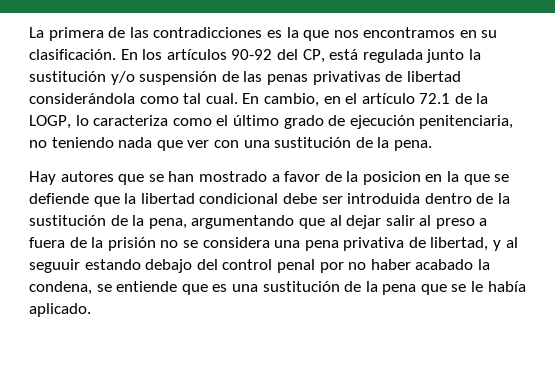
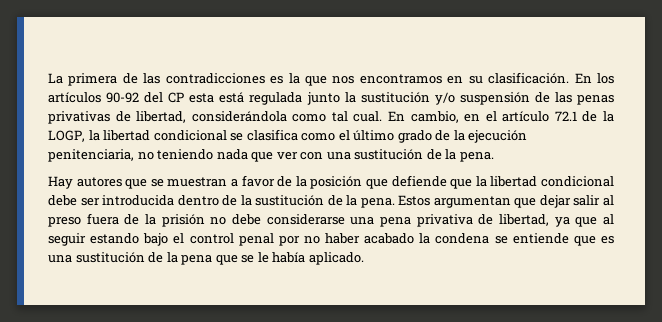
- En los artículos 90-92 del CP, está regulada junto la sustitución y/o suspensión de las penas privativas de libertad considerándola como tal cual.
+ En los artículos 90-92 del CP esta está regulada junto la sustitución y/o suspensión de las penas privativas de libertad, considerándola como tal cual.
- En cambio, en el artículo 72.1 de la LOGP, lo caracteriza como el último grado de ejecución penitenciaria, no teniendo nada que ver con una sustitución de la pena.
+ En cambio, en el artículo 72.1 de la LOGP, la libertad condicional se clasifica como el último grado de la ejecución penitenciaria, no teniendo nada que ver con una sustitución de la pena.
- Hay autores que se han mostrado a favor de la posicion en la que se defiende que la libertad condicional debe ser introduida dentro de la sustitución de la pena, argumentando que al dejar salir al preso a fuera de la prisión no se considera una pena privativa de libertad, y al seguuir estando debajo del control penal por no haber acabado la condena, se entiende que es una sustitución de la pena que se le había aplicado.
+ Hay autores que se muestran a favor de la posición que defiende que la libertad condicional debe ser introducida dentro de la sustitución de la pena. Estos argumentan que dejar salir al preso fuera de la prisión no debe considerarse una pena privativa de libertad, ya que al seguir estando bajo el control penal por no haber acabado la condena se entiende que es una sustitución de la pena que se le había aplicado.

